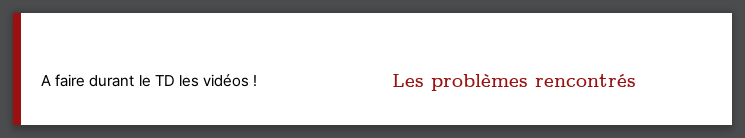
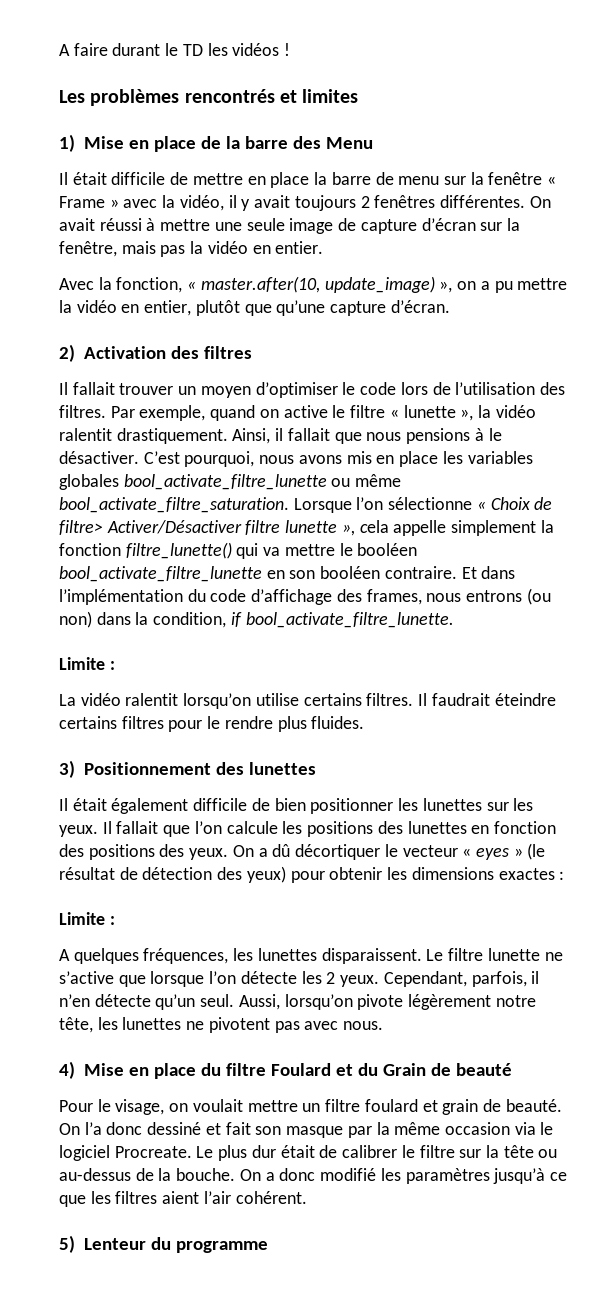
- Les problèmes rencontrés
+ Les problèmes rencontrés et limites
+ 1) Mise en place de la barre des Menu
+ Il était difficile de mettre en place la barre de menu sur la fenêtre « Frame » avec la vidéo, il y avait toujours 2 fenêtres différentes. On avait réussi à mettre une seule image de capture d’écran sur la fenêtre, mais pas la vidéo en entier.
+ Avec la fonction, « master.after(10, update_image) », on a pu mettre la vidéo en entier, plutôt que qu’une capture d’écran.
+ 2) Activation des filtres
+ Il fallait trouver un moyen d’optimiser le code lors de l’utilisation des filtres. Par exemple, quand on active le filtre « lunette », la vidéo ralentit drastiquement. Ainsi, il fallait que nous pensions à le désactiver. C’est pourquoi, nous avons mis en place les variables globales bool_activate_filtre_lunette ou même bool_activate_filtre_saturation. Lorsque l’on sélectionne « Choix de filtre> Activer/Désactiver filtre lunette », cela appelle simplement la fonction filtre_lunette() qui va mettre le booléen bool_activate_filtre_lunette en son booléen contraire. Et dans l’implémentation du code d’affichage des frames, nous entrons (ou non) dans la condition, if bool_activate_filtre_lunette.
+ Limite :
+ La vidéo ralentit lorsqu’on utilise certains filtres. Il faudrait éteindre certains filtres pour le rendre plus fluides.
+ 3) Positionnement des lunettes
+ Il était également difficile de bien positionner les lunettes sur les yeux. Il fallait que l’on calcule les positions des lunettes en fonction des positions des yeux. On a dû décortiquer le vecteur « eyes » (le résultat de détection des yeux) pour obtenir les dimensions exactes :
+ Limite :
+ A quelques fréquences, les lunettes disparaissent. Le filtre lunette ne s’active que lorsque l’on détecte les 2 yeux. Cependant, parfois, il n’en détecte qu’un seul. Aussi, lorsqu’on pivote légèrement notre tête, les lunettes ne pivotent pas avec nous.
+ 4) Mise en place du filtre Foulard et du Grain de beauté
+ Pour le visage, on voulait mettre un filtre foulard et grain de beauté. On l’a donc dessiné et fait son masque par la même occasion via le logiciel Procreate. Le plus dur était de calibrer le filtre sur la tête ou au-dessus de la bouche. On a donc modifié les paramètres jusqu’à ce que les filtres aient l’air cohérent.
+ 5) Lenteur du programme

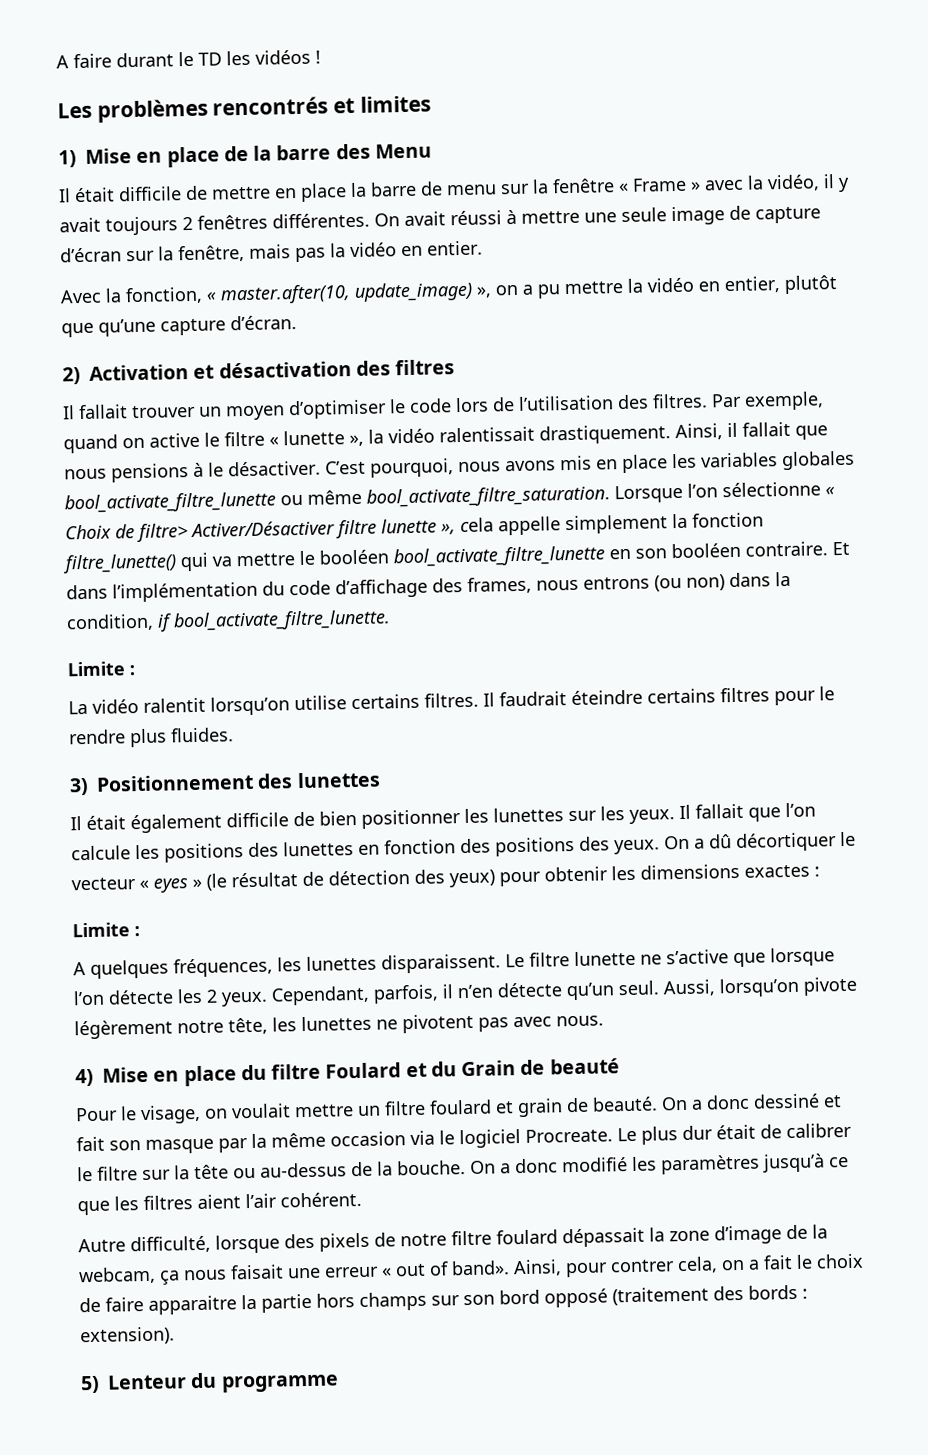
- 2) Activation des filtres
+ 2) Activation et désactivation des filtres
- Par exemple, quand on active le filtre « lunette », la vidéo ralentit drastiquement.
+ Par exemple, quand on active le filtre « lunette », la vidéo ralentissait drastiquement.
- On l’a donc dessiné et fait son masque par la même occasion via le logiciel Procreate.
+ On a donc dessiné et fait son masque par la même occasion via le logiciel Procreate.
+ Autre difficulté, lorsque des pixels de notre filtre foulard dépassait la zone d’image de la webcam, ça nous faisait une erreur « out of band». Ainsi, pour contrer cela, on a fait le choix de faire apparaitre la partie hors champs sur son bord opposé (traitement des bords : extension).

